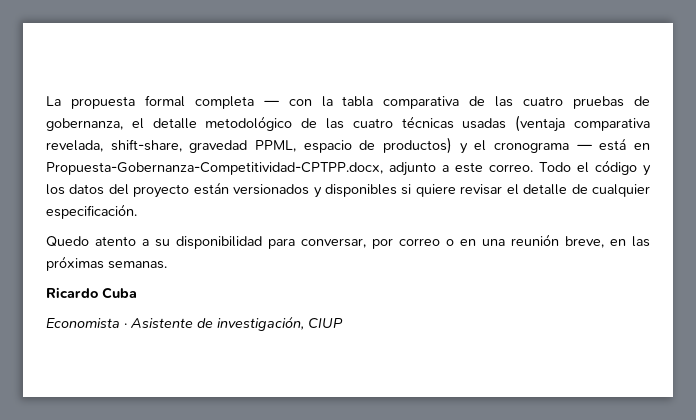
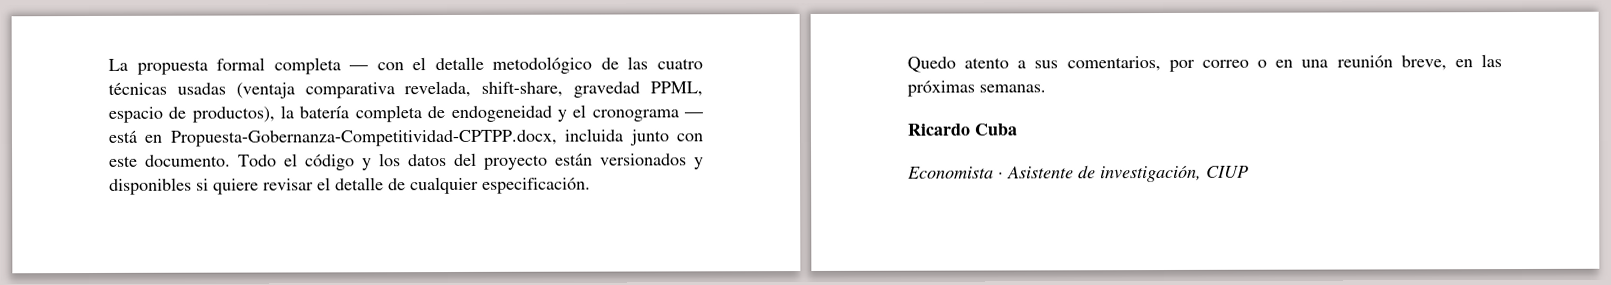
- La propuesta formal completa — con la tabla comparativa de las cuatro pruebas de gobernanza, el detalle metodológico de las cuatro técnicas usadas (ventaja comparativa revelada, shift-share, gravedad PPML, espacio de productos) y el cronograma — está en Propuesta-Gobernanza-Competitividad-CPTPP.docx, adjunto a este correo.
+ La propuesta formal completa — con el detalle metodológico de las cuatro técnicas usadas (ventaja comparativa revelada, shift-share, gravedad PPML, espacio de productos), la batería completa de endogeneidad y el cronograma — está en Propuesta-Gobernanza-Competitividad-CPTPP.docx, incluida junto con este documento.
- Quedo atento a su disponibilidad para conversar, por correo o en una reunión breve, en las próximas semanas.
+ Quedo atento a sus comentarios, por correo o en una reunión breve, en las próximas semanas.

